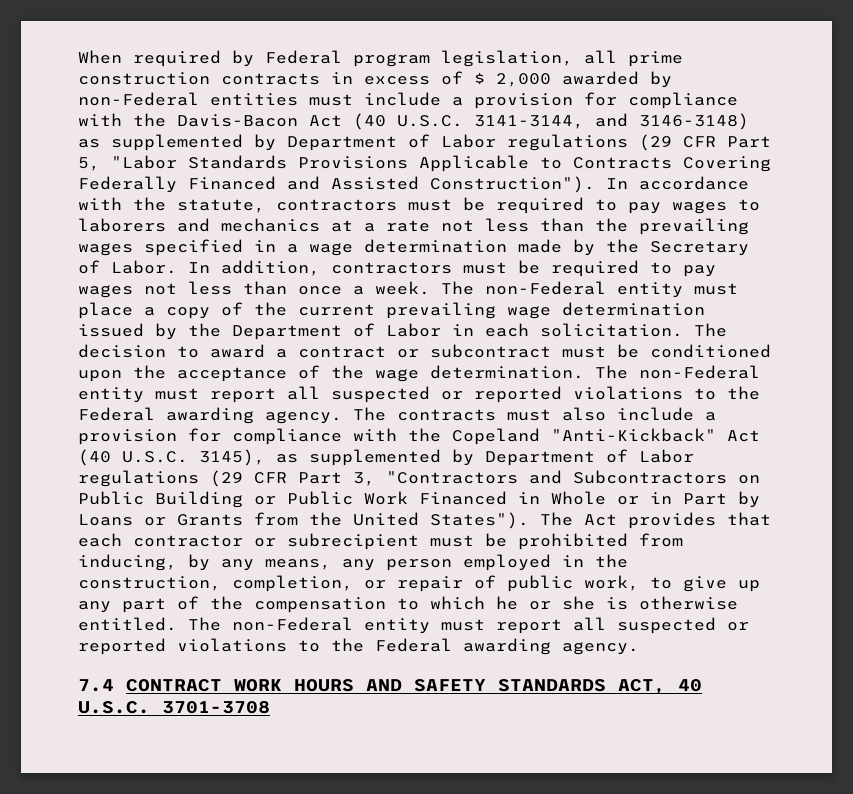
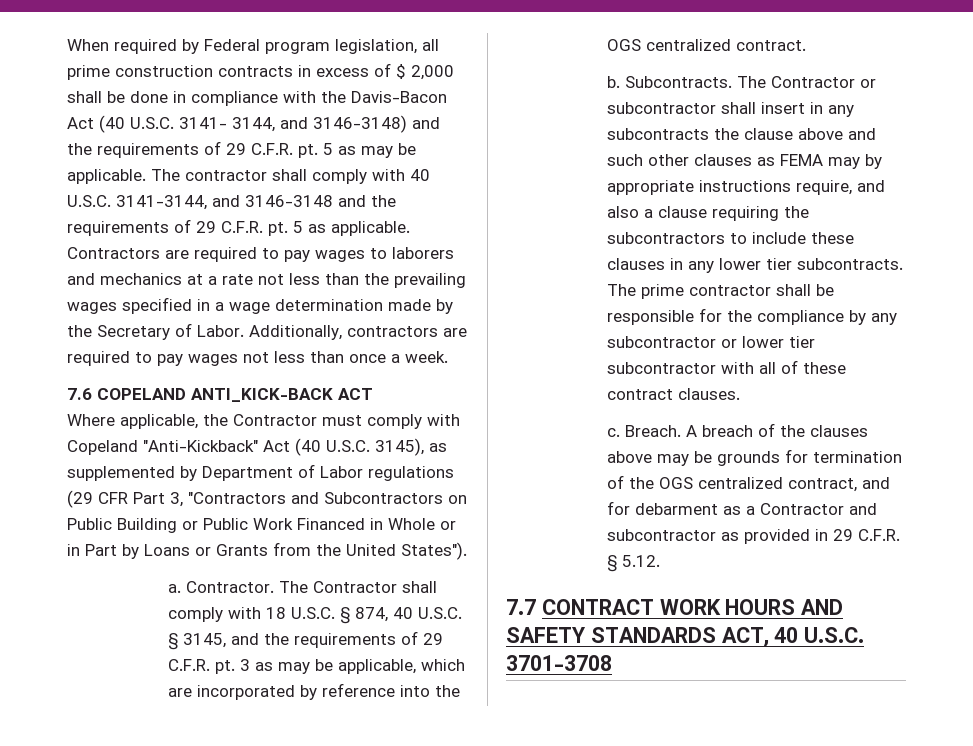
- When required by Federal program legislation, all prime construction contracts in excess of $ 2,000 awarded by non-Federal entities must include a provision for compliance with the Davis-Bacon Act (40 U.S.C. 3141-3144, and 3146-3148) as supplemented by Department of Labor regulations (29 CFR Part 5, "Labor Standards Provisions Applicable to Contracts Covering Federally Financed and Assisted Construction"). In accordance with the statute, contractors must be required to pay wages to laborers and mechanics at a rate not less than the prevailing wages specified in a wage determination made by the Secretary of Labor.
+ When required by Federal program legislation, all prime construction contracts in excess of $ 2,000 shall be done in compliance with the Davis-Bacon Act (40 U.S.C. 3141- 3144, and 3146-3148) and the requirements of 29 C.F.R. pt. 5 as may be applicable. The contractor shall comply with 40 U.S.C. 3141-3144, and 3146-3148 and the requirements of 29 C.F.R. pt. 5 as applicable. Contractors are required to pay wages to laborers and mechanics at a rate not less than the prevailing wages specified in a wage determination made by the Secretary of Labor.
- In addition, contractors must be required to pay wages not less than once a week. The non-Federal entity must place a copy of the current prevailing wage determination issued by the Department of Labor in each solicitation. The decision to award a contract or subcontract must be conditioned upon the acceptance of the wage determination. The non-Federal entity must report all suspected or reported violations to the Federal awarding agency. The contracts must also include a provision for compliance with the Copeland "Anti-Kickback" Act (40 U.S.C. 3145), as supplemented by Department of Labor regulations (29 CFR Part 3, "Contractors and Subcontractors on Public Building or Public Work Financed in Whole or in Part by Loans or Grants from the United States"). The Act provides that each contractor or subrecipient must be prohibited from inducing, by any means, any person employed in the construction, completion, or repair of public work, to give up any part of the compensation to which he or she is otherwise entitled. The non-Federal entity must report all suspected or reported violations to the Federal awarding agency.
- 7.4 CONTRACT WORK HOURS AND SAFETY STANDARDS ACT, 40 U.S.C. 3701-3708
+ Additionally, contractors are required to pay wages not less than once a week.
+ 7.6 COPELAND ANTI_KICK-BACK ACT
+ Where applicable, the Contractor must comply with Copeland "Anti-Kickback" Act (40 U.S.C. 3145), as supplemented by Department of Labor regulations (29 CFR Part 3, "Contractors and Subcontractors on Public Building or Public Work Financed in Whole or in Part by Loans or Grants from the United States").
+ a. Contractor. The Contractor shall comply with 18 U.S.C. § 874, 40 U.S.C. § 3145, and the requirements of 29 C.F.R. pt. 3 as may be applicable, which are incorporated by reference into the OGS centralized contract.
+ b. Subcontracts. The Contractor or subcontractor shall insert in any subcontracts the clause above and such other clauses as FEMA may by appropriate instructions require, and also a clause requiring the subcontractors to include these clauses in any lower tier subcontracts. The prime contractor shall be responsible for the compliance by any subcontractor or lower tier subcontractor with all of these contract clauses.
+ c. Breach. A breach of the clauses above may be grounds for termination of the OGS centralized contract, and for debarment as a Contractor and subcontractor as provided in 29 C.F.R. § 5.12.
+ 7.7 CONTRACT WORK HOURS AND SAFETY STANDARDS ACT, 40 U.S.C. 3701-3708

